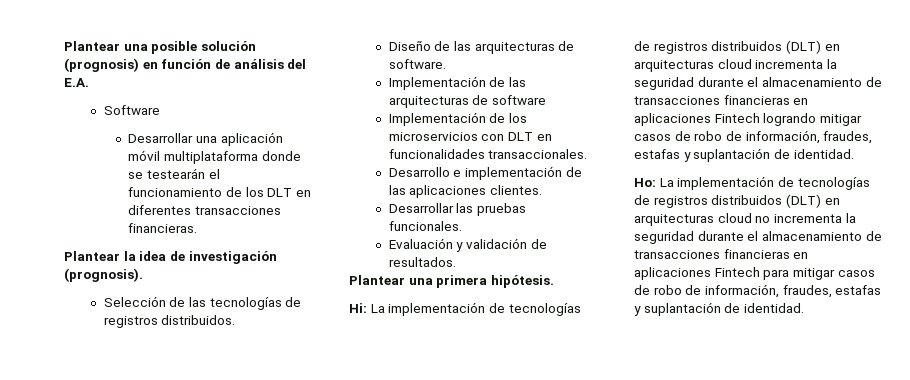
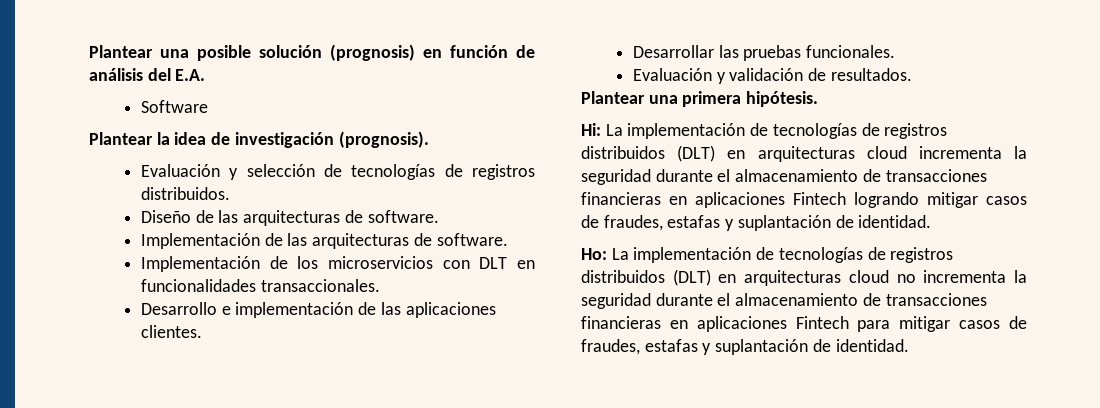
- Desarrollar una aplicación móvil multiplataforma donde se testearán el funcionamiento de los DLT en diferentes transacciones financieras.
- Selección de las tecnologías de registros distribuidos.
+ Evaluación y selección de tecnologías de registros distribuidos.
- Implementación de las arquitecturas de software
+ Implementación de las arquitecturas de software.
- Hi: La implementación de tecnologías de registros distribuidos (DLT) en arquitecturas cloud incrementa la seguridad durante el almacenamiento de transacciones financieras en aplicaciones Fintech logrando mitigar casos de robo de información, fraudes, estafas y suplantación de identidad.
+ Hi: La implementación de tecnologías de registros distribuidos (DLT) en arquitecturas cloud incrementa la seguridad durante el almacenamiento de transacciones financieras en aplicaciones Fintech logrando mitigar casos de fraudes, estafas y suplantación de identidad.
- Ho: La implementación de tecnologías de registros distribuidos (DLT) en arquitecturas cloud no incrementa la seguridad durante el almacenamiento de transacciones financieras en aplicaciones Fintech para mitigar casos de robo de información, fraudes, estafas y suplantación de identidad.
+ Ho: La implementación de tecnologías de registros distribuidos (DLT) en arquitecturas cloud no incrementa la seguridad durante el almacenamiento de transacciones financieras en aplicaciones Fintech para mitigar casos de fraudes, estafas y suplantación de identidad.

